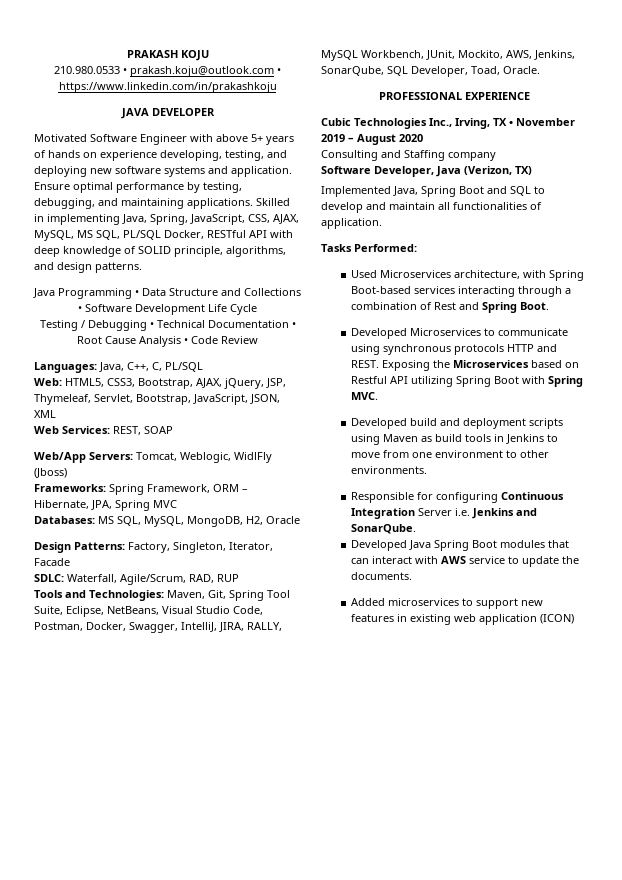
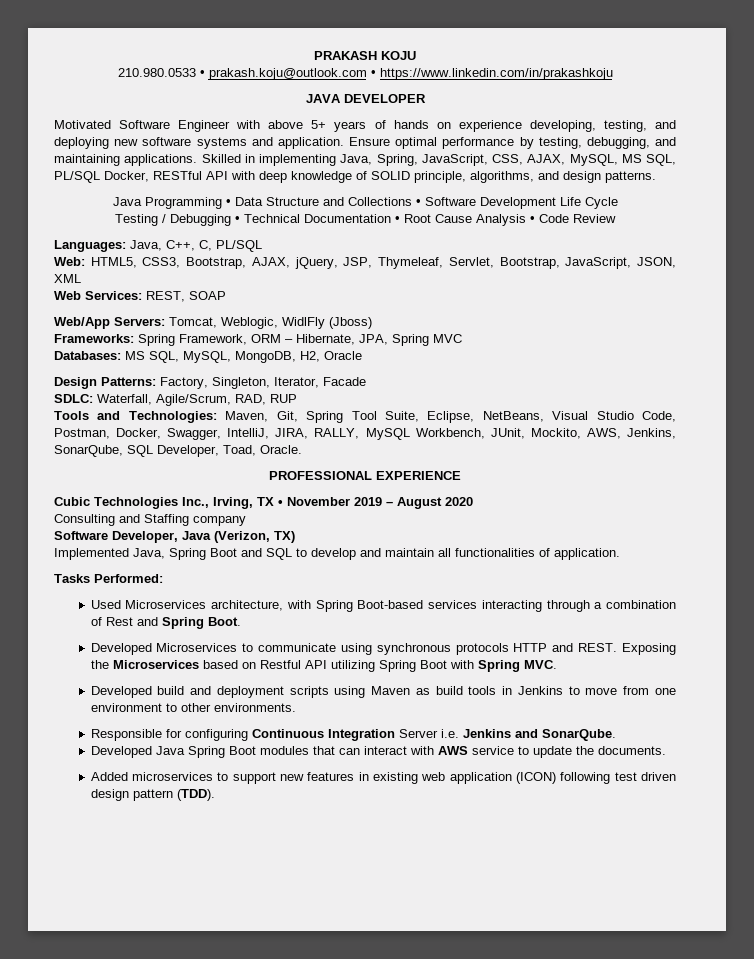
- Added microservices to support new features in existing web application (ICON)
+ Added microservices to support new features in existing web application (ICON) following test driven design pattern (TDD).

